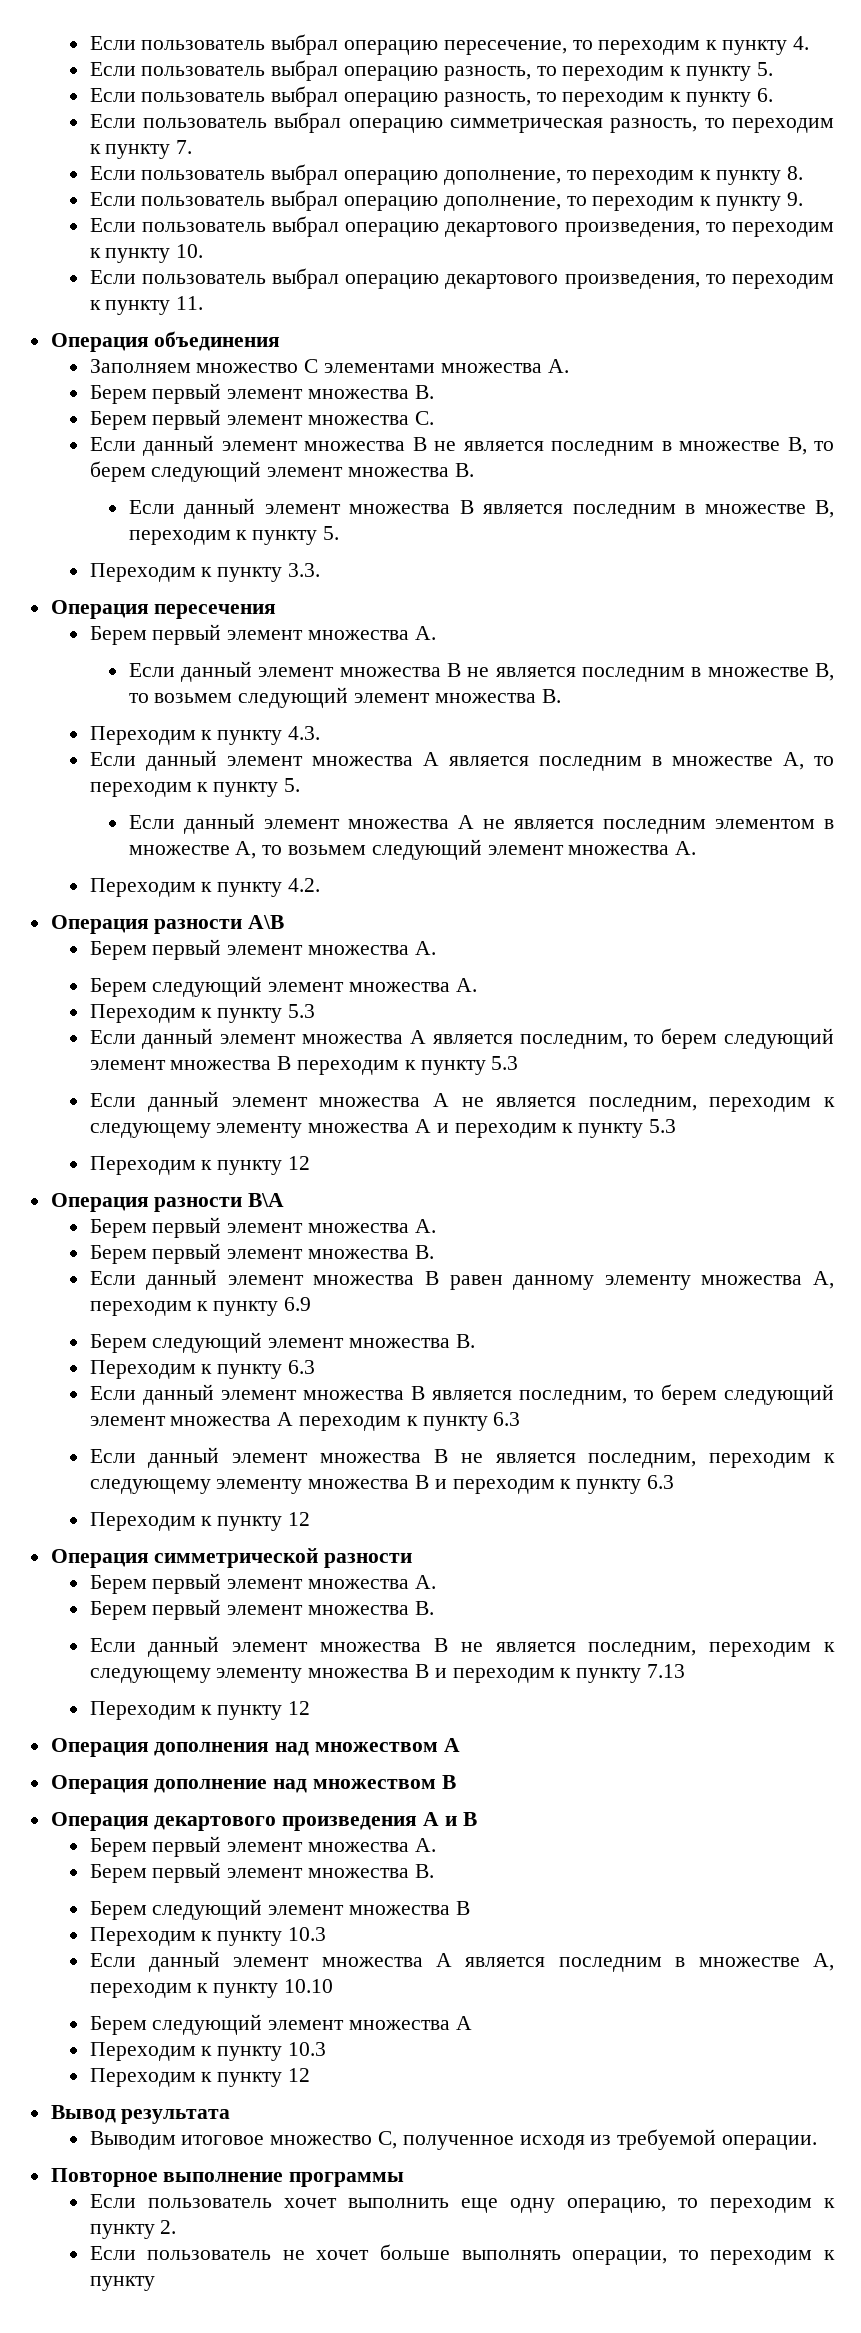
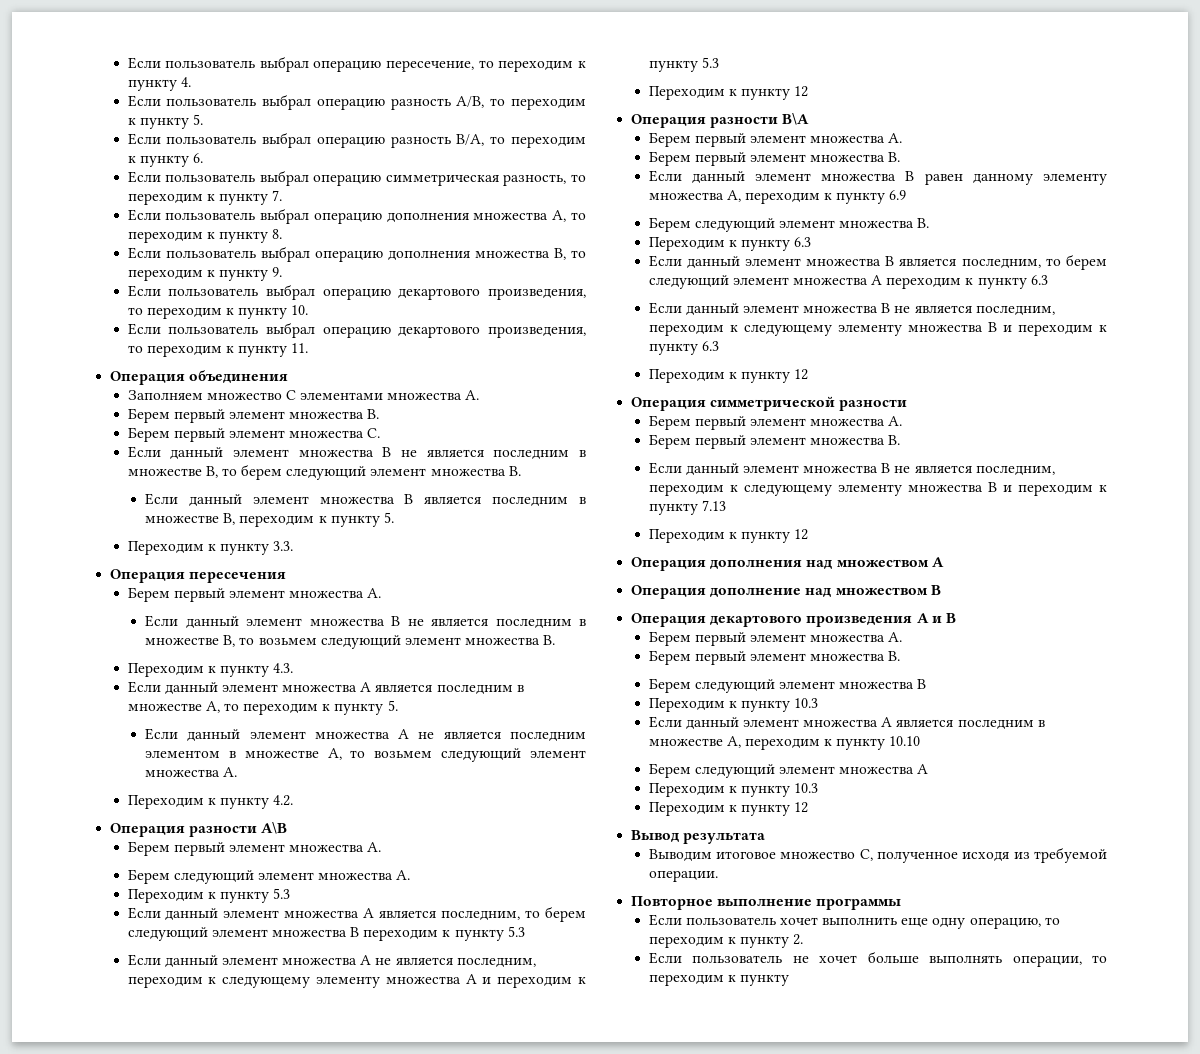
- Если пользователь выбрал операцию разность, то переходим к пункту 5.
+ Если пользователь выбрал операцию разность A/B, то переходим к пункту 5.
- Если пользователь выбрал операцию разность, то переходим к пункту 6.
+ Если пользователь выбрал операцию разность B/A, то переходим к пункту 6.
- Если пользователь выбрал операцию дополнение, то переходим к пункту 8.
+ Если пользователь выбрал операцию дополнения множества А, то переходим к пункту 8.
- Если пользователь выбрал операцию дополнение, то переходим к пункту 9.
+ Если пользователь выбрал операцию дополнения множества B, то переходим к пункту 9.

